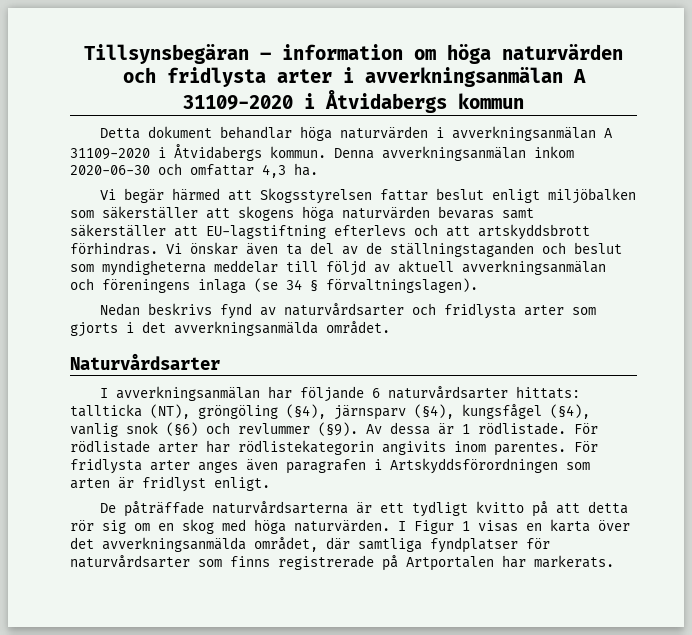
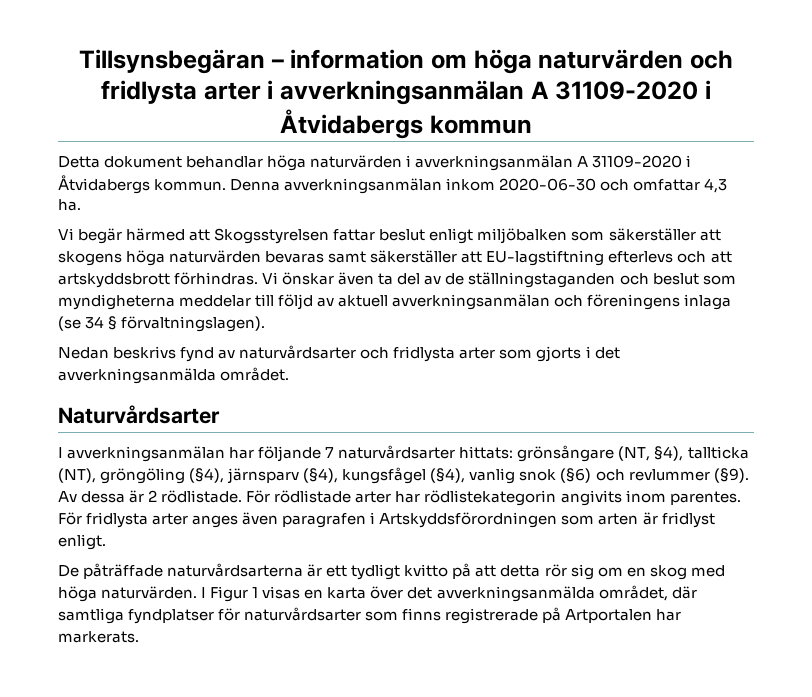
- I avverkningsanmälan har följande 6 naturvårdsarter hittats: tallticka (NT), gröngöling (§4), järnsparv (§4), kungsfågel (§4), vanlig snok (§6) och revlummer (§9).
+ I avverkningsanmälan har följande 7 naturvårdsarter hittats: grönsångare (NT, §4), tallticka (NT), gröngöling (§4), järnsparv (§4), kungsfågel (§4), vanlig snok (§6) och revlummer (§9).
- Av dessa är 1 rödlistade.
+ Av dessa är 2 rödlistade.

